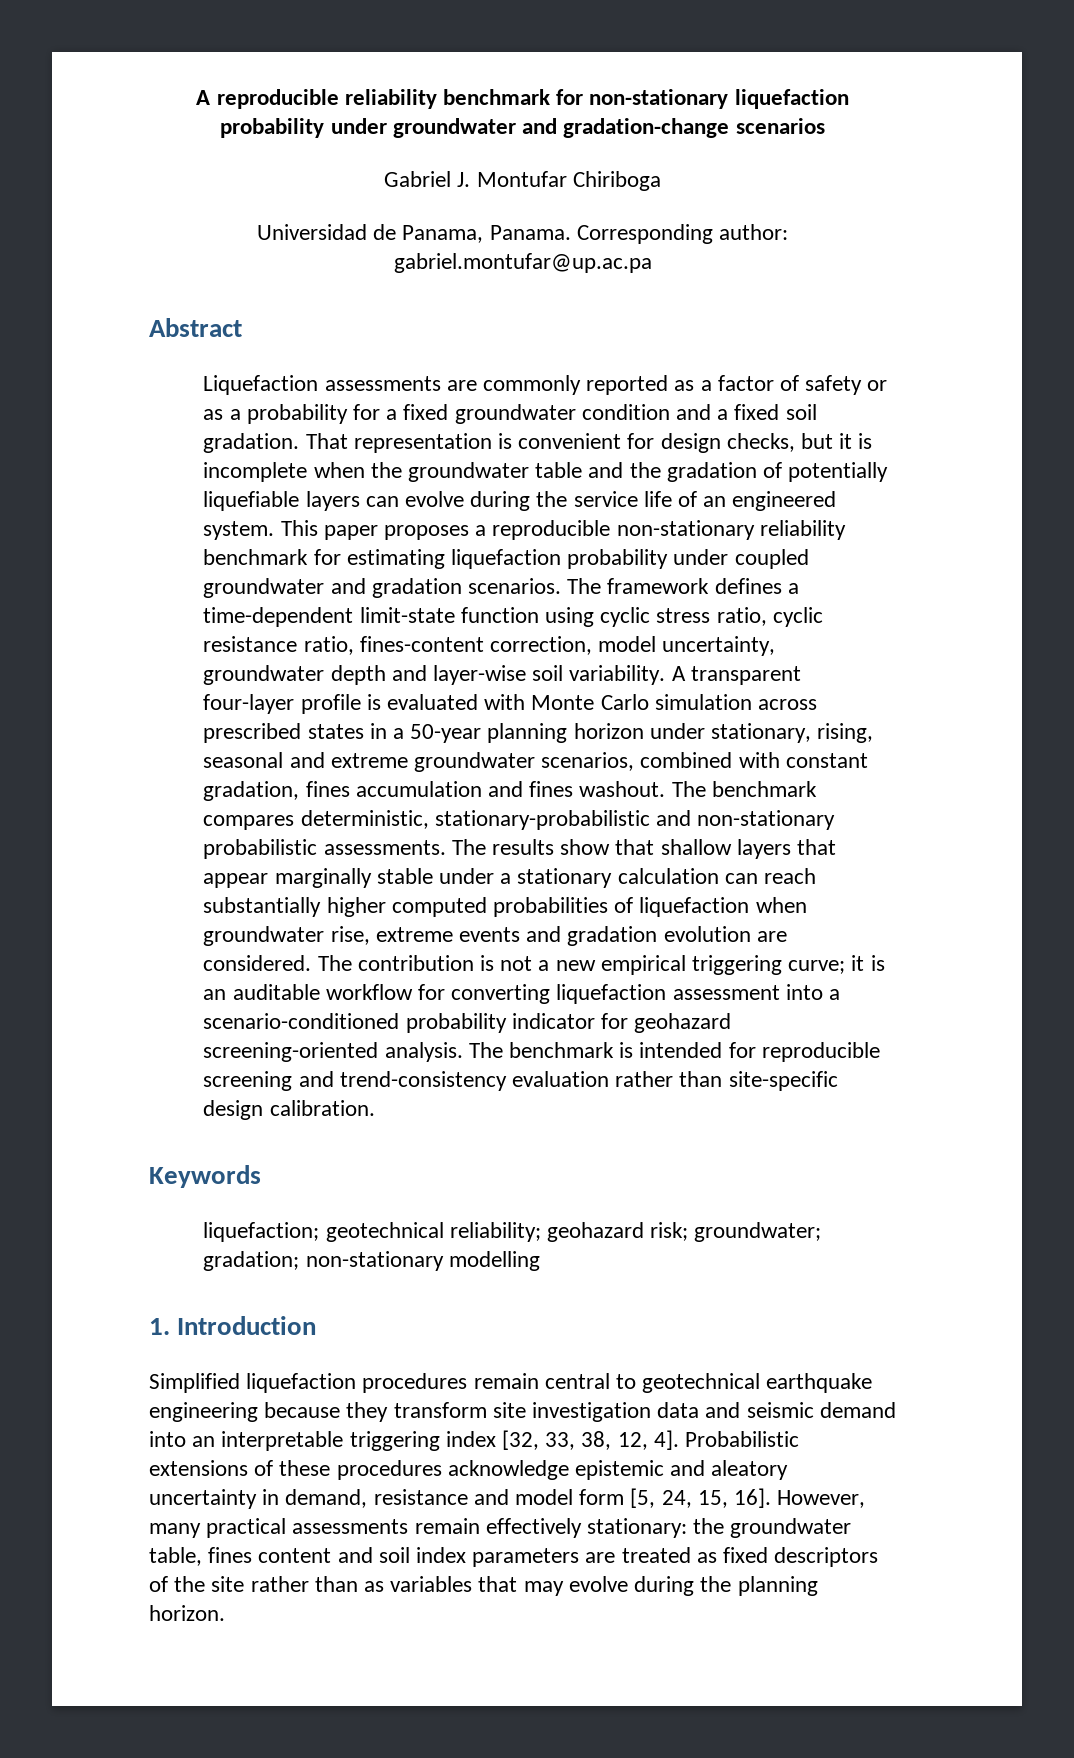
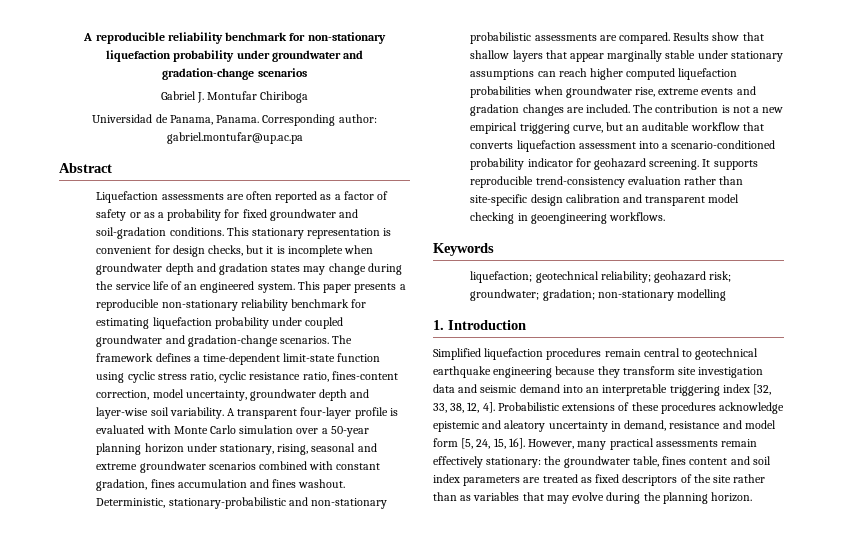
- Liquefaction assessments are commonly reported as a factor of safety or as a probability for a fixed groundwater condition and a fixed soil gradation. That representation is convenient for design checks, but it is incomplete when the groundwater table and the gradation of potentially liquefiable layers can evolve during the service life of an engineered system.
+ Liquefaction assessments are often reported as a factor of safety or as a probability for fixed groundwater and soil-gradation conditions. This stationary representation is convenient for design checks, but it is incomplete when groundwater depth and gradation states may change during the service life of an engineered system.
- This paper proposes a reproducible non-stationary reliability benchmark for estimating liquefaction probability under coupled groundwater and gradation scenarios.
+ This paper presents a reproducible non-stationary reliability benchmark for estimating liquefaction probability under coupled groundwater and gradation-change scenarios.
- A transparent four-layer profile is evaluated with Monte Carlo simulation across prescribed states in a 50-year planning horizon under stationary, rising, seasonal and extreme groundwater scenarios, combined with constant gradation, fines accumulation and fines washout.
+ A transparent four-layer profile is evaluated with Monte Carlo simulation over a 50-year planning horizon under stationary, rising, seasonal and extreme groundwater scenarios combined with constant gradation, fines accumulation and fines washout.
- The benchmark compares deterministic, stationary-probabilistic and non-stationary probabilistic assessments. The results show that shallow layers that appear marginally stable under a stationary calculation can reach substantially higher computed probabilities of liquefaction when groundwater rise, extreme events and gradation evolution are considered.
+ Deterministic, stationary-probabilistic and non-stationary probabilistic assessments are compared. Results show that shallow layers that appear marginally stable under stationary assumptions can reach higher computed liquefaction probabilities when groundwater rise, extreme events and gradation changes are included.
- The contribution is not a new empirical triggering curve; it is an auditable workflow for converting liquefaction assessment into a scenario-conditioned probability indicator for geohazard screening-oriented analysis. The benchmark is intended for reproducible screening and trend-consistency evaluation rather than site-specific design calibration.
+ The contribution is not a new empirical triggering curve, but an auditable workflow that converts liquefaction assessment into a scenario-conditioned probability indicator for geohazard screening. It supports reproducible trend-consistency evaluation rather than site-specific design calibration and transparent model checking in geoengineering workflows.

